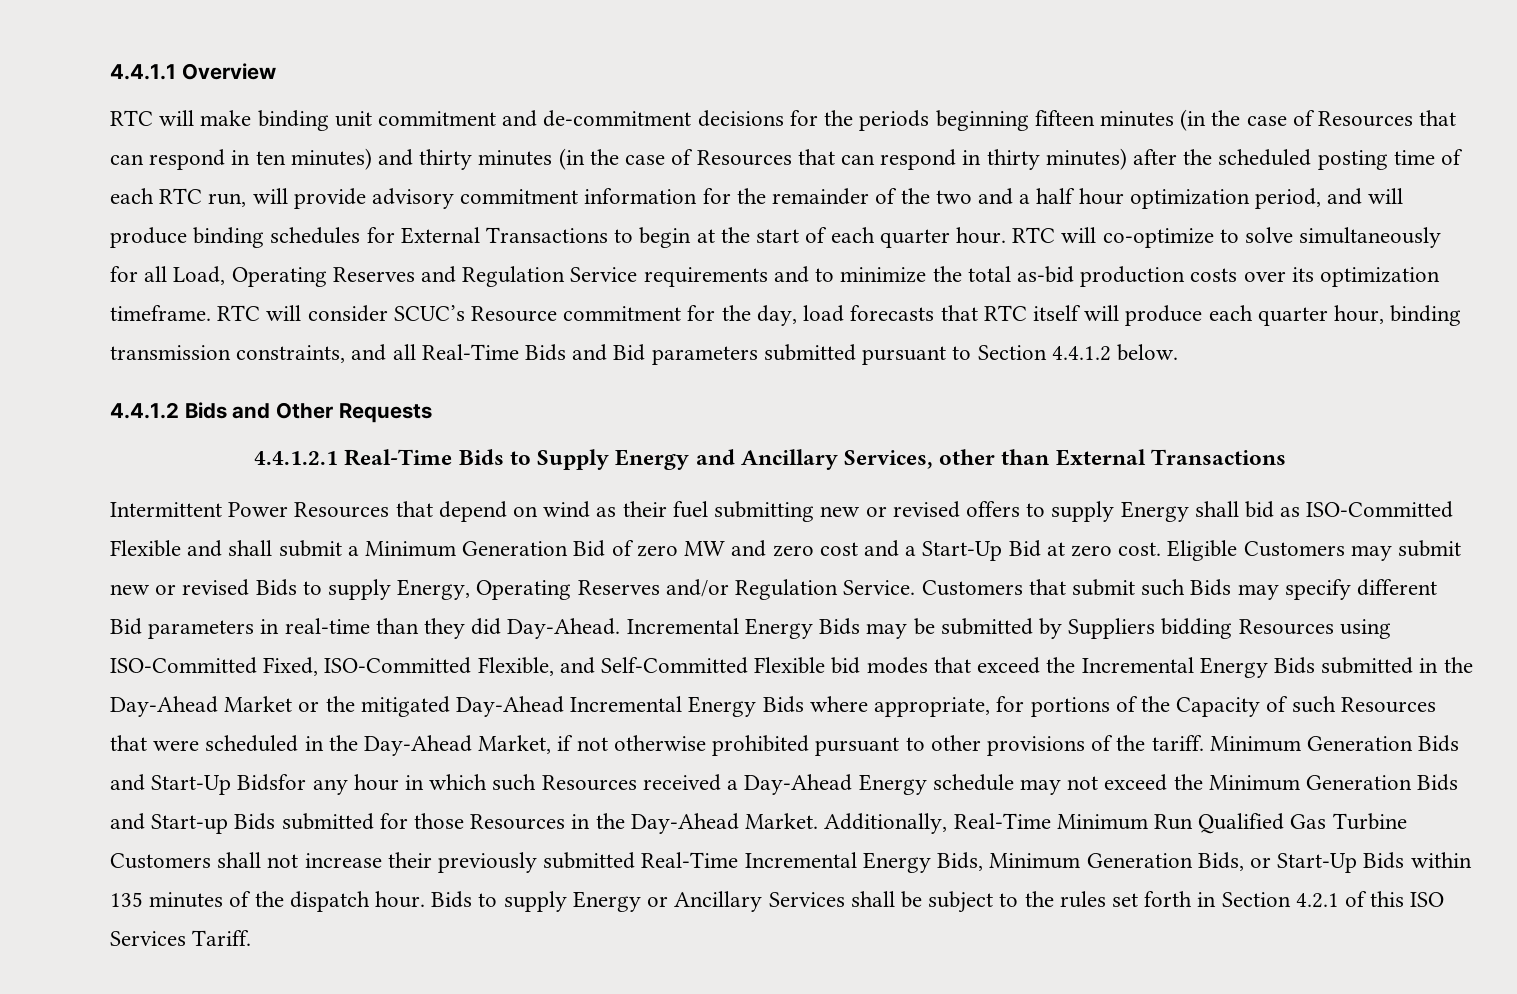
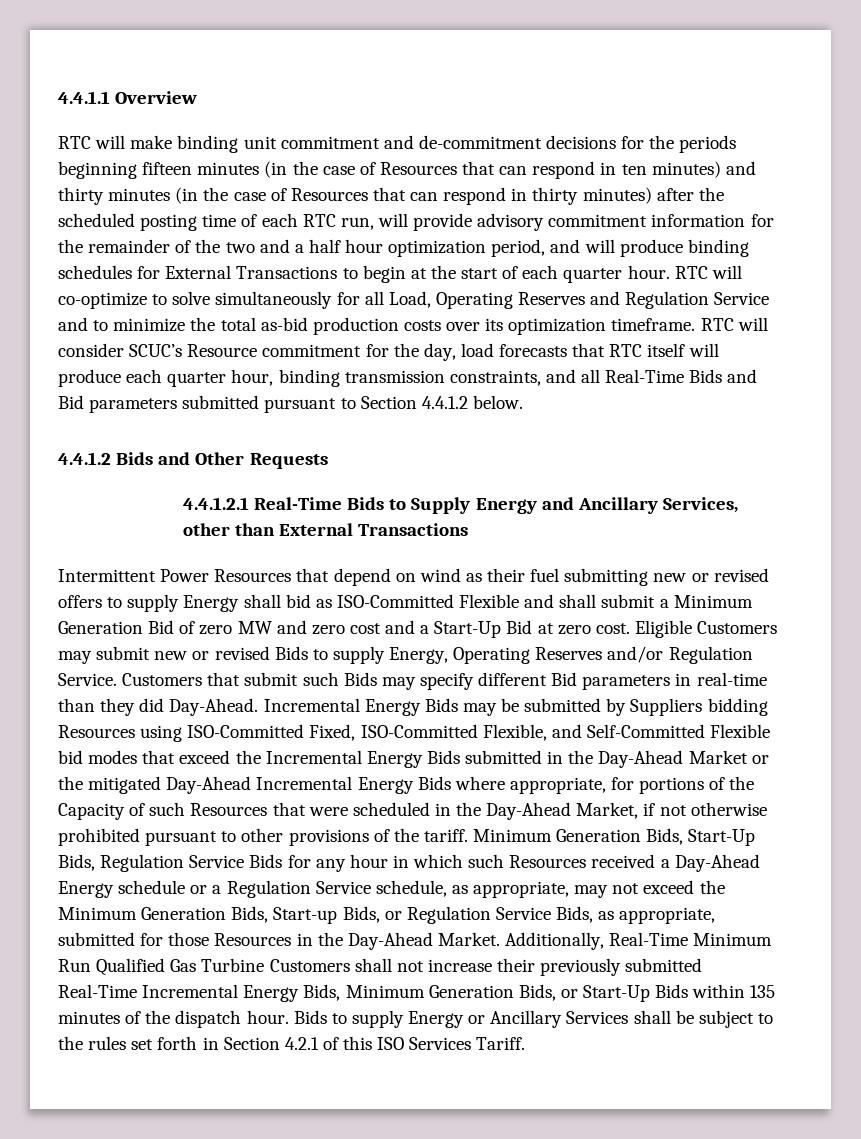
- RTC will co-optimize to solve simultaneously for all Load, Operating Reserves and Regulation Service requirements and to minimize the total as-bid production costs over its optimization timeframe.
+ RTC will co-optimize to solve simultaneously for all Load, Operating Reserves and Regulation Service and to minimize the total as-bid production costs over its optimization timeframe.
- Minimum Generation Bids and Start-Up Bidsfor any hour in which such Resources received a Day-Ahead Energy schedule may not exceed the Minimum Generation Bids and Start-up Bids submitted for those Resources in the Day-Ahead Market.
+ Minimum Generation Bids, Start-Up Bids, Regulation Service Bids for any hour in which such Resources received a Day-Ahead Energy schedule or a Regulation Service schedule, as appropriate, may not exceed the Minimum Generation Bids, Start-up Bids, or Regulation Service Bids, as appropriate, submitted for those Resources in the Day-Ahead Market.

